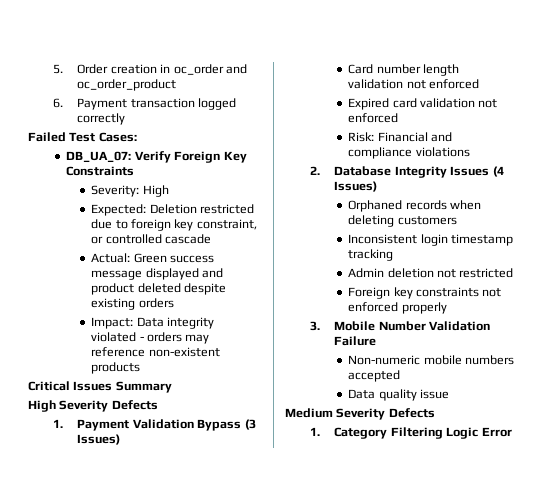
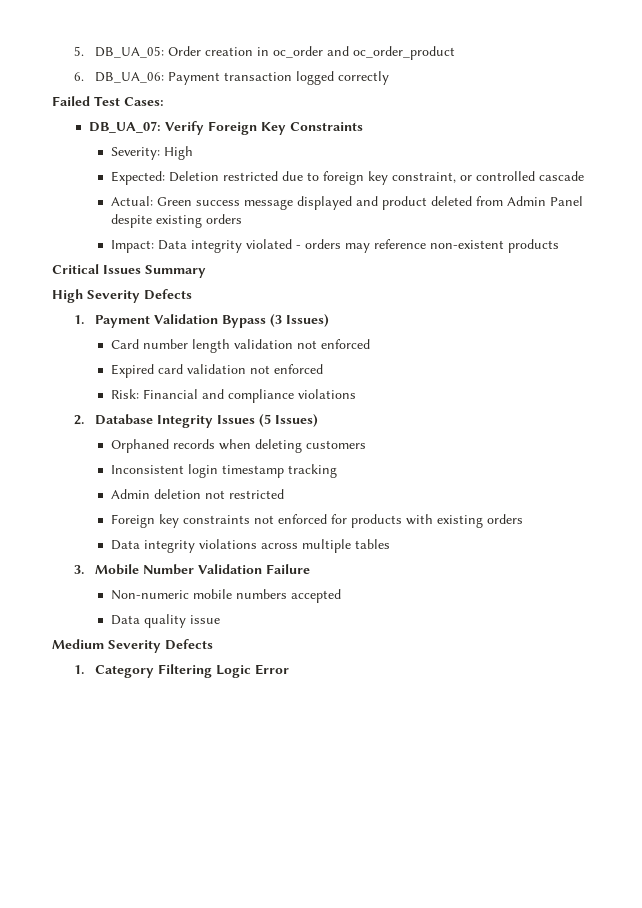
- 5. Order creation in oc_order and oc_order_product
+ 5. DB_UA_05: Order creation in oc_order and oc_order_product
- 6. Payment transaction logged correctly
+ 6. DB_UA_06: Payment transaction logged correctly
- Actual: Green success message displayed and product deleted despite existing orders
+ Actual: Green success message displayed and product deleted from Admin Panel despite existing orders
- 2. Database Integrity Issues (4 Issues)
+ 2. Database Integrity Issues (5 Issues)
- Foreign key constraints not enforced properly
+ Foreign key constraints not enforced for products with existing orders
+ Data integrity violations across multiple tables

